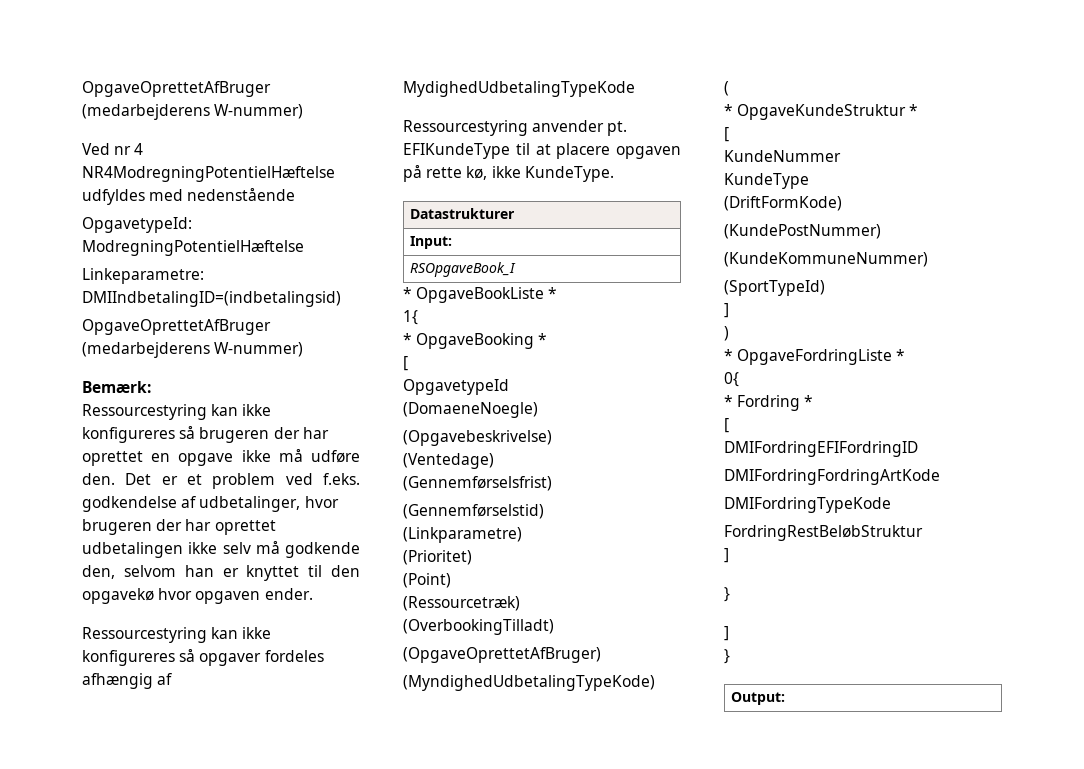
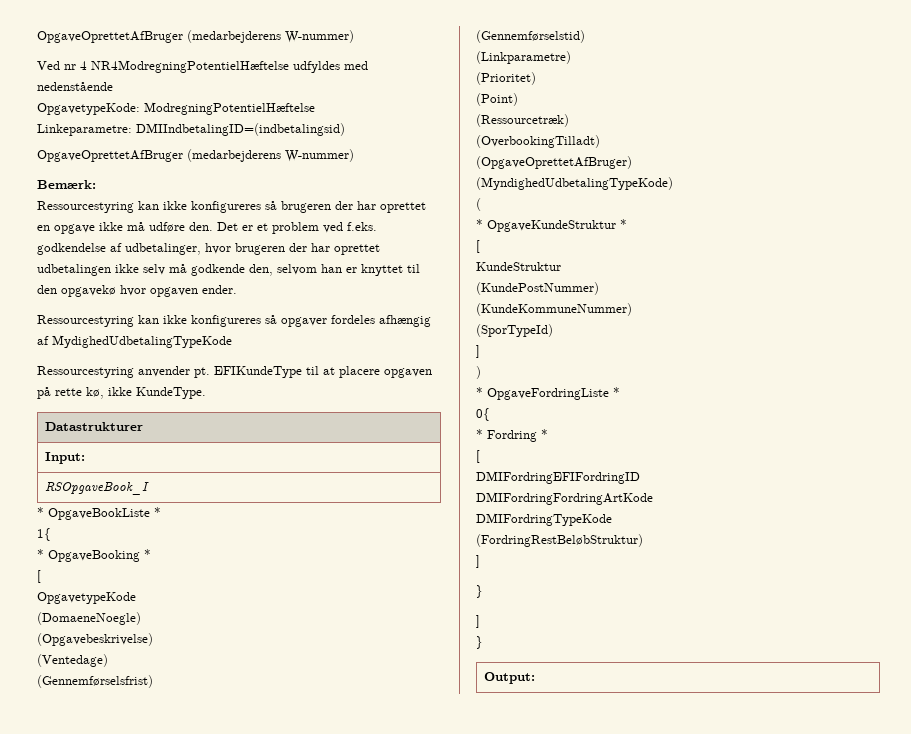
- OpgavetypeId: ModregningPotentielHæftelse
+ OpgavetypeKode: ModregningPotentielHæftelse
- OpgavetypeId
+ OpgavetypeKode
- KundeNummer
- KundeType
- (DriftFormKode)
+ KundeStruktur
- (SportTypeId)
+ (SporTypeId)
- FordringRestBeløbStruktur
+ (FordringRestBeløbStruktur)

